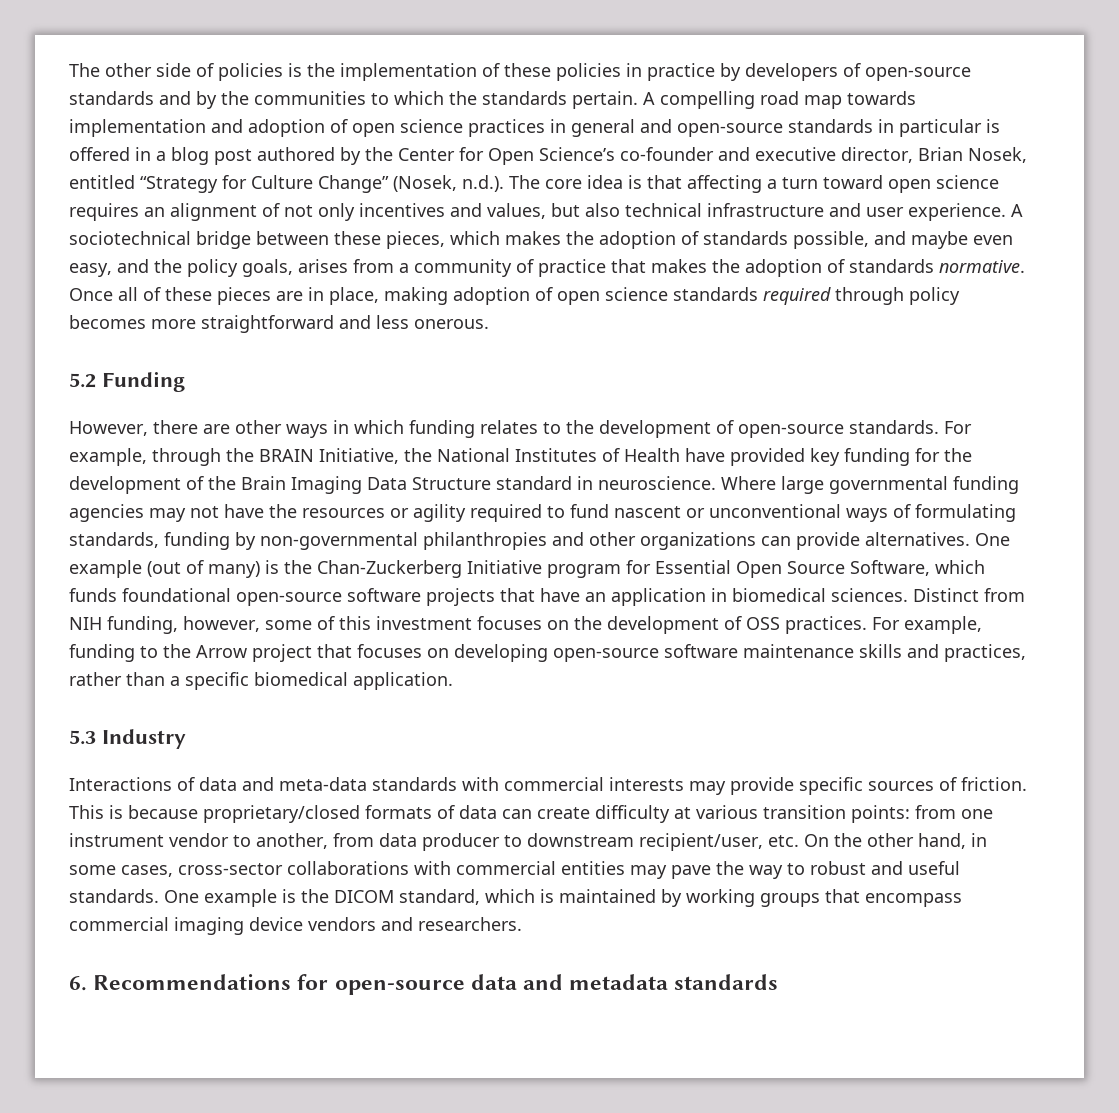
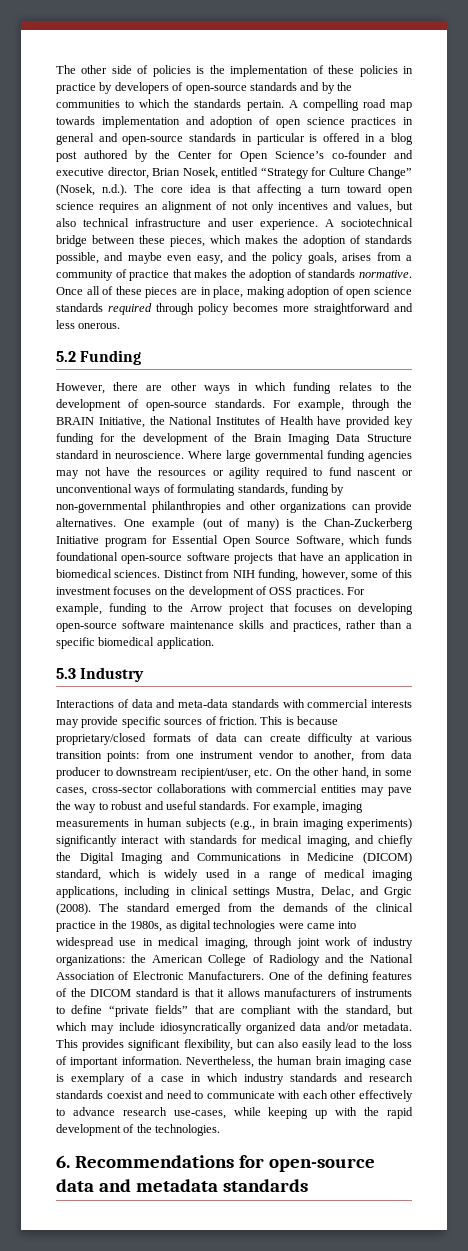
- One example is the DICOM standard, which is maintained by working groups that encompass commercial imaging device vendors and researchers.
+ For example, imaging measurements in human subjects (e.g., in brain imaging experiments) significantly interact with standards for medical imaging, and chiefly the Digital Imaging and Communications in Medicine (DICOM) standard, which is widely used in a range of medical imaging applications, including in clinical settings Mustra, Delac, and Grgic (2008). The standard emerged from the demands of the clinical practice in the 1980s, as digital technologies were came into widespread use in medical imaging, through joint work of industry organizations: the American College of Radiology and the National Association of Electronic Manufacturers. One of the defining features of the DICOM standard is that it allows manufacturers of instruments to define “private fields” that are compliant with the standard, but which may include idiosyncratically organized data and/or metadata. This provides significant flexibility, but can also easily lead to the loss of important information. Nevertheless, the human brain imaging case is exemplary of a case in which industry standards and research standards coexist and need to communicate with each other effectively to advance research use-cases, while keeping up with the rapid development of the technologies.

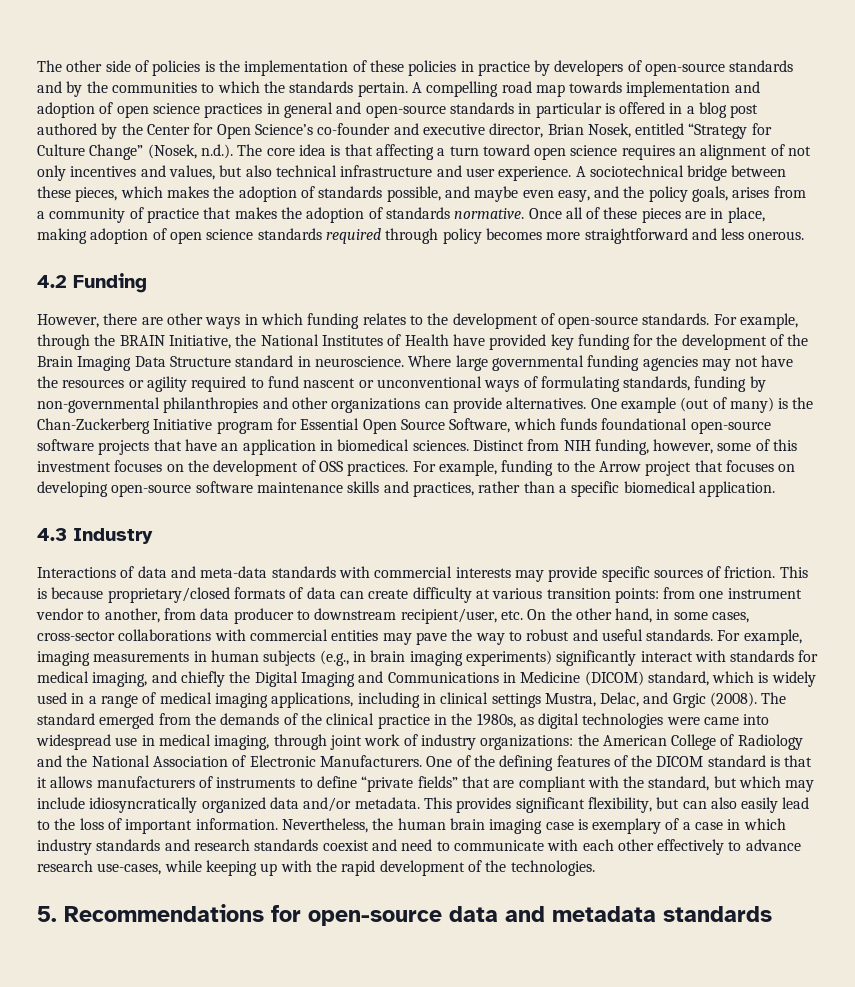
- 5.2 Funding
+ 4.2 Funding
- 5.3 Industry
+ 4.3 Industry
- 6. Recommendations for open-source data and metadata standards
+ 5. Recommendations for open-source data and metadata standards

